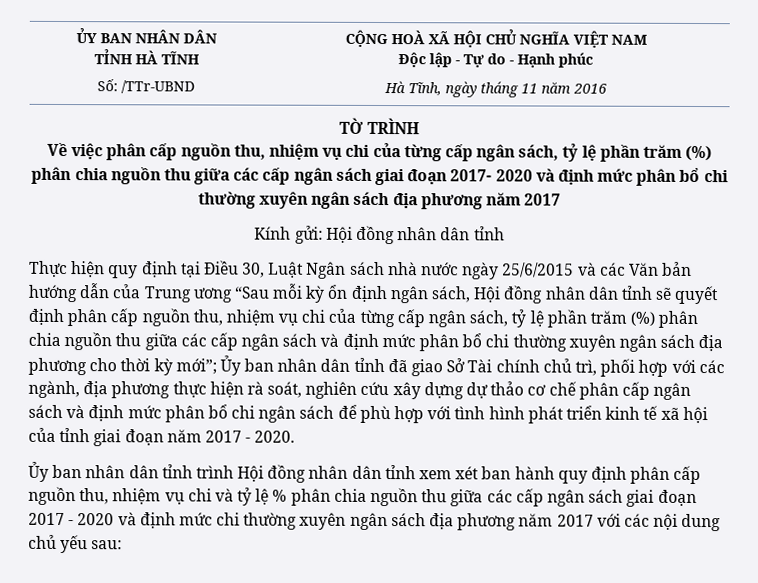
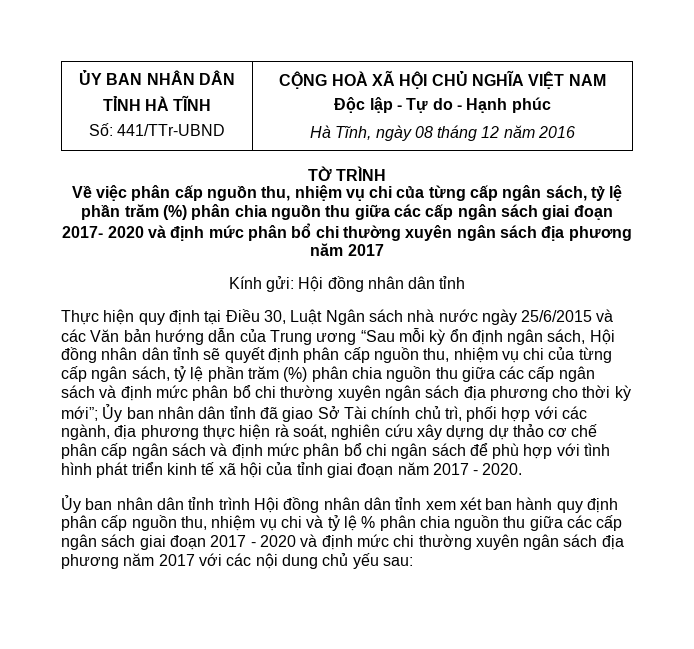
  ỦY BAN NHÂN DÂN
  TỈNH HÀ TĨNH
- Số: /TTr-UBND | CỘNG HOÀ XÃ HỘI CHỦ NGHĨA VIỆT NAM
+ Số: 441/TTr-UBND | CỘNG HOÀ XÃ HỘI CHỦ NGHĨA VIỆT NAM
  Độc lập - Tự do - Hạnh phúc
- Hà Tĩnh, ngày tháng 11 năm 2016
+ Hà Tĩnh, ngày 08 tháng 12 năm 2016

